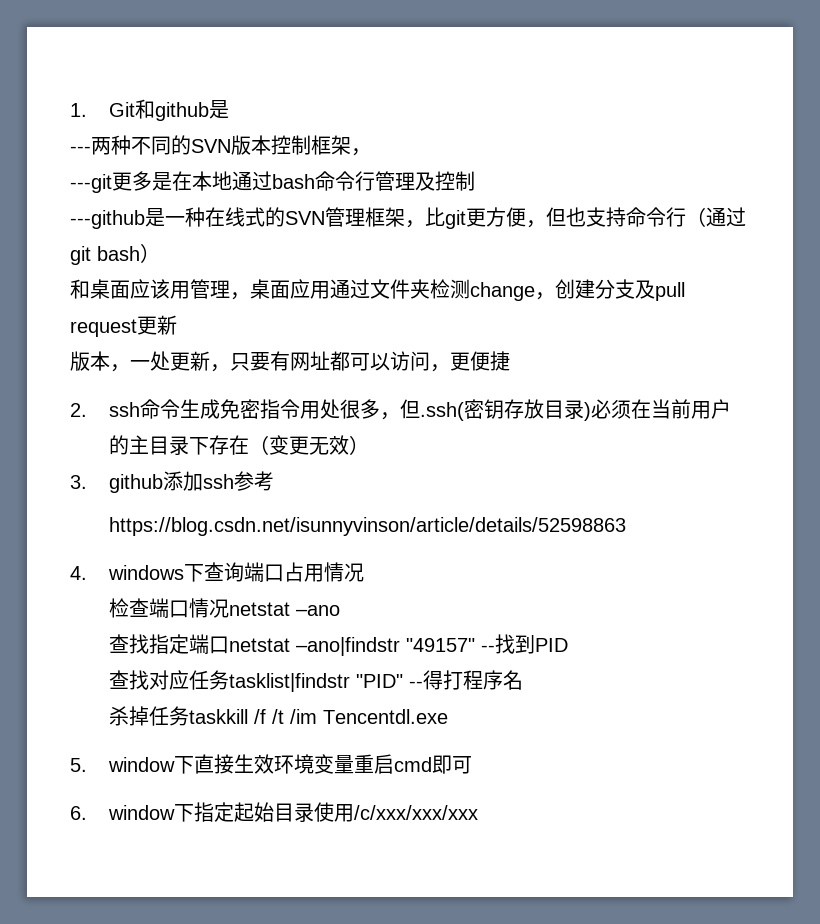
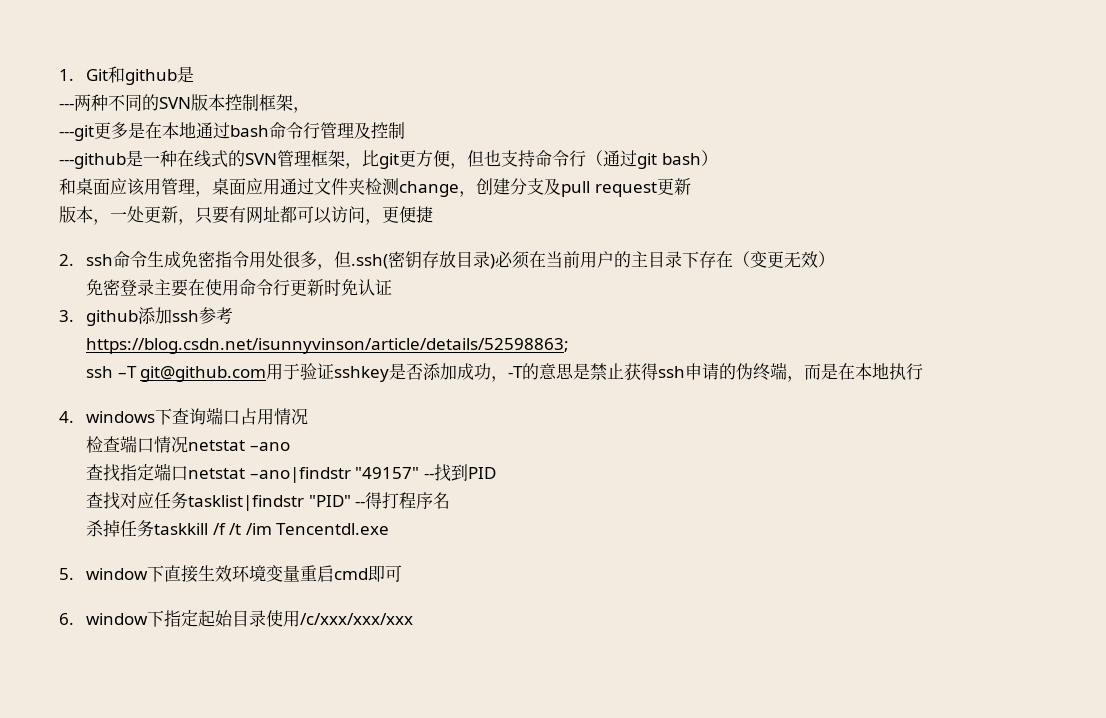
+ 免密登录主要在使用命令行更新时免认证
- https://blog.csdn.net/isunnyvinson/article/details/52598863
+ https://blog.csdn.net/isunnyvinson/article/details/52598863;
+ ssh –T git@github.com用于验证sshkey是否添加成功，-T的意思是禁止获得ssh申请的伪终端，而是在本地执行

